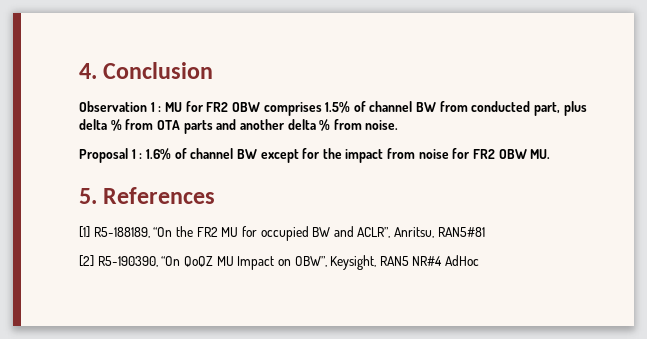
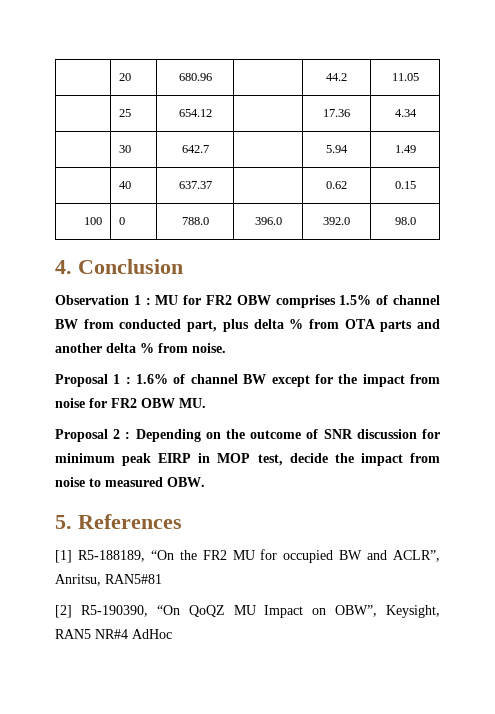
+ | 20 | 680.96 | | 44.2 | 11.05
+ | 25 | 654.12 | | 17.36 | 4.34
+ | 30 | 642.7 | | 5.94 | 1.49
+ | 40 | 637.37 | | 0.62 | 0.15
+ 100 | 0 | 788.0 | 396.0 | 392.0 | 98.0
+ Proposal 2 : Depending on the outcome of SNR discussion for minimum peak EIRP in MOP test, decide the impact from noise to measured OBW.

